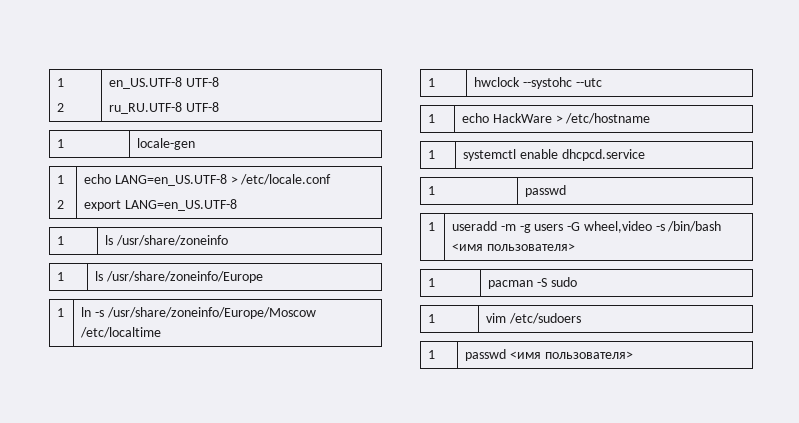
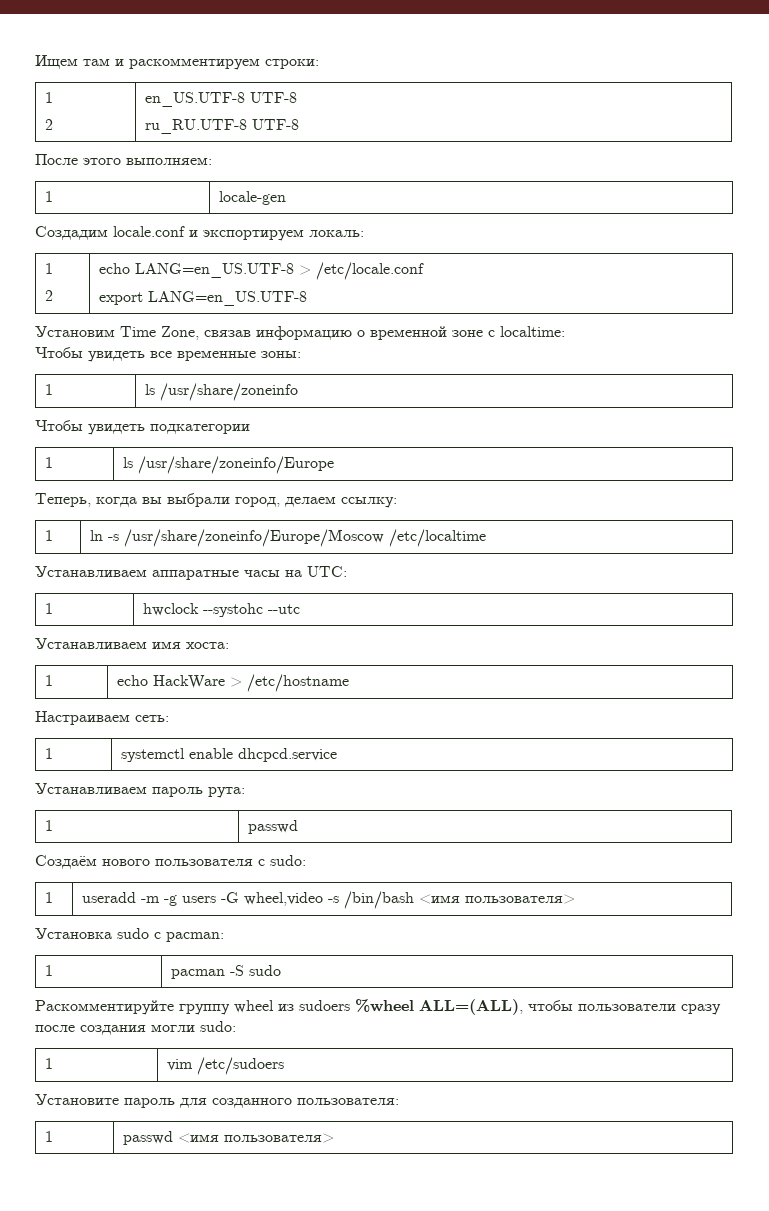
+ Ищем там и раскомментируем строки:
+ После этого выполняем:
+ Создадим locale.conf и экспортируем локаль:
+ Установим Time Zone, связав информацию о временной зоне с localtime:
+ Чтобы увидеть все временные зоны:
+ Чтобы увидеть подкатегории
+ Теперь, когда вы выбрали город, делаем ссылку:
+ Устанавливаем аппаратные часы на UTC:
+ Устанавливаем имя хоста:
+ Настраиваем сеть:
  1 | systemctl enable dhcpcd.service
+ Устанавливаем пароль рута:
  1 | passwd
+ Создаём нового пользователя с sudo:
+ Установка sudo с pacman:
+ Раскомментируйте группу wheel из sudoers %wheel ALL=(ALL), чтобы пользователи сразу после создания могли sudo:
  1 | vim /etc/sudoers
+ Установите пароль для созданного пользователя:

